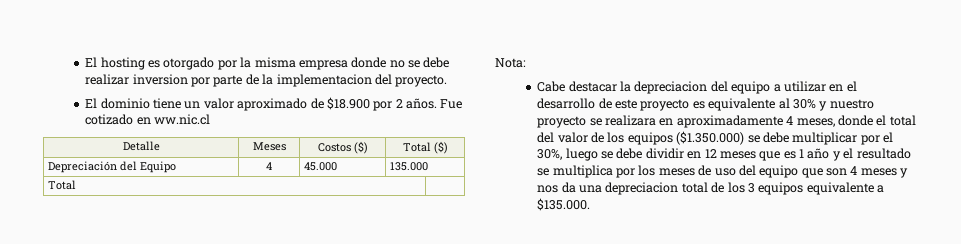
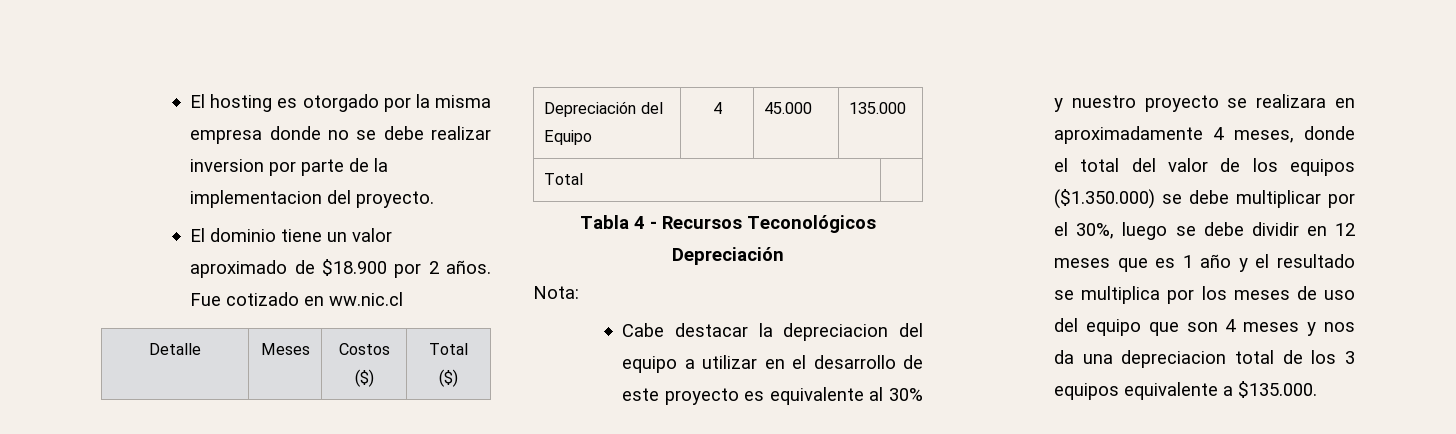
+ Tabla 4 - Recursos Teconológicos Depreciación

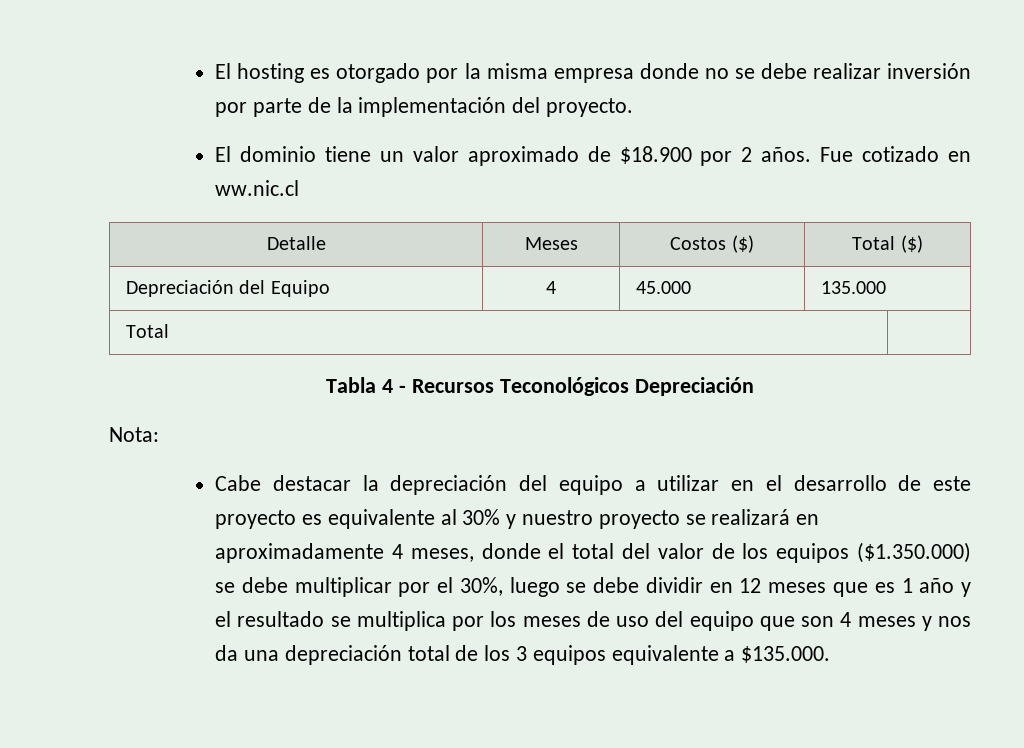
- El hosting es otorgado por la misma empresa donde no se debe realizar inversion por parte de la implementacion del proyecto.
+ El hosting es otorgado por la misma empresa donde no se debe realizar inversión por parte de la implementación del proyecto.
- Cabe destacar la depreciacion del equipo a utilizar en el desarrollo de este proyecto es equivalente al 30% y nuestro proyecto se realizara en aproximadamente 4 meses, donde el total del valor de los equipos ($1.350.000) se debe multiplicar por el 30%, luego se debe dividir en 12 meses que es 1 año y el resultado se multiplica por los meses de uso del equipo que son 4 meses y nos da una depreciacion total de los 3 equipos equivalente a $135.000.
+ Cabe destacar la depreciación del equipo a utilizar en el desarrollo de este proyecto es equivalente al 30% y nuestro proyecto se realizará en aproximadamente 4 meses, donde el total del valor de los equipos ($1.350.000) se debe multiplicar por el 30%, luego se debe dividir en 12 meses que es 1 año y el resultado se multiplica por los meses de uso del equipo que son 4 meses y nos da una depreciación total de los 3 equipos equivalente a $135.000.

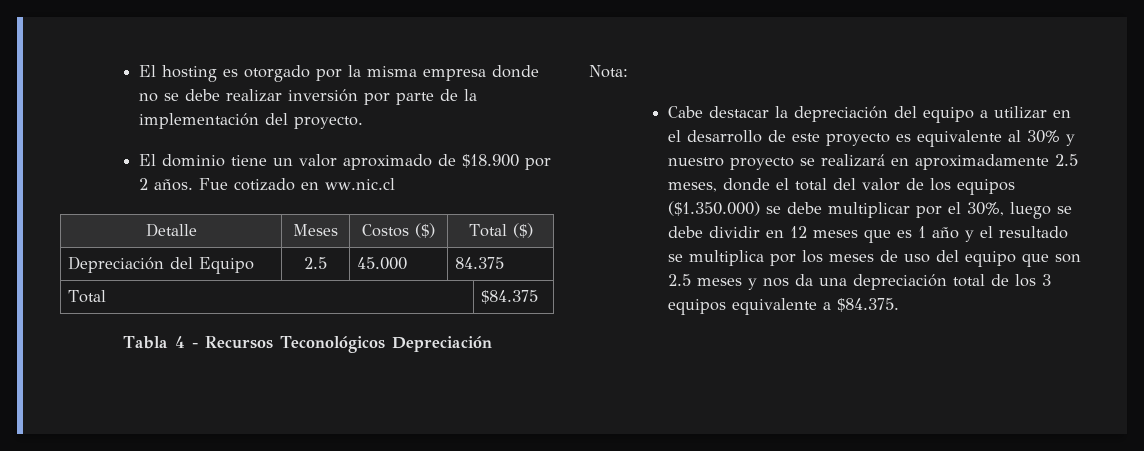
- Depreciación del Equipo | 4 | 45.000 | 135.000
+ Depreciación del Equipo | 2.5 | 45.000 | 84.375
- Total |
+ Total | $84.375
- Cabe destacar la depreciación del equipo a utilizar en el desarrollo de este proyecto es equivalente al 30% y nuestro proyecto se realizará en aproximadamente 4 meses, donde el total del valor de los equipos ($1.350.000) se debe multiplicar por el 30%, luego se debe dividir en 12 meses que es 1 año y el resultado se multiplica por los meses de uso del equipo que son 4 meses y nos da una depreciación total de los 3 equipos equivalente a $135.000.
+ Cabe destacar la depreciación del equipo a utilizar en el desarrollo de este proyecto es equivalente al 30% y nuestro proyecto se realizará en aproximadamente 2.5 meses, donde el total del valor de los equipos ($1.350.000) se debe multiplicar por el 30%, luego se debe dividir en 12 meses que es 1 año y el resultado se multiplica por los meses de uso del equipo que son 2.5 meses y nos da una depreciación total de los 3 equipos equivalente a $84.375.

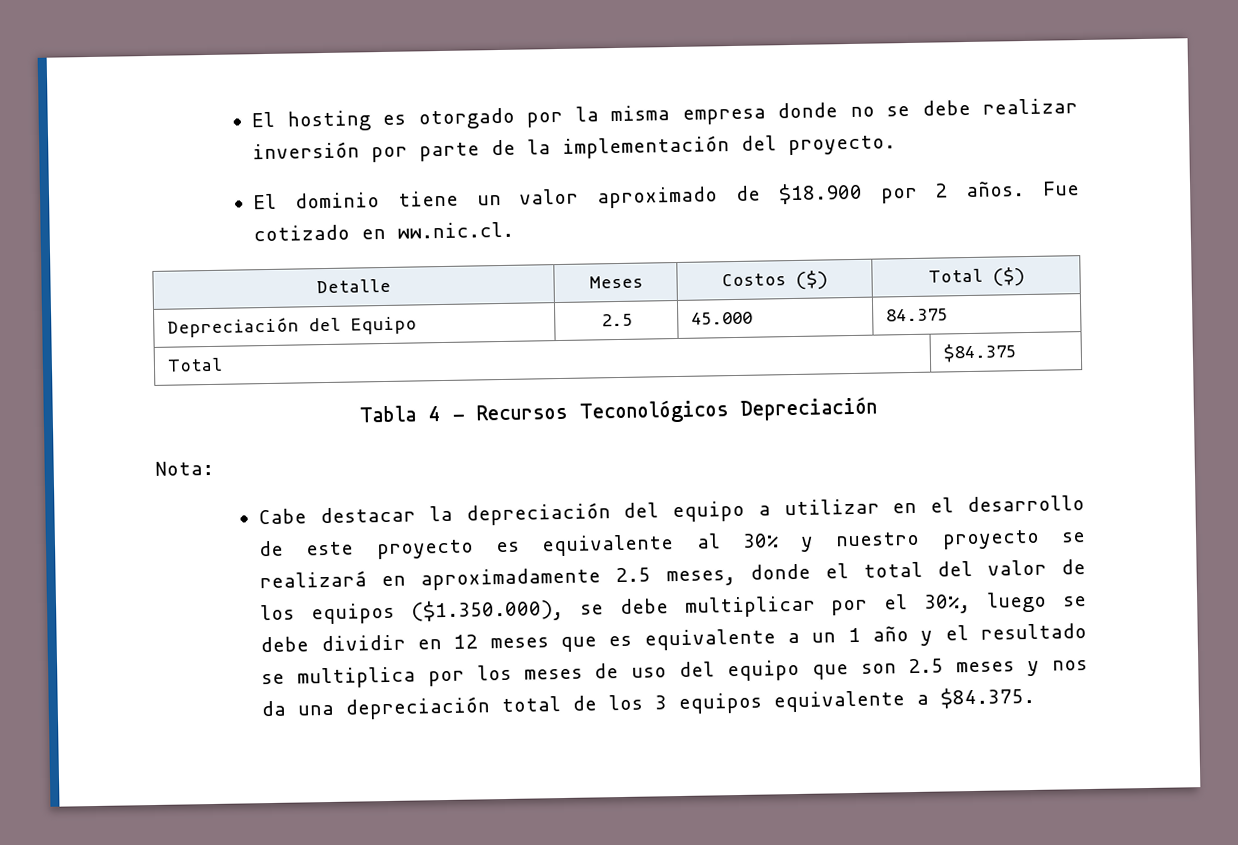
- Fue cotizado en ww.nic.cl
+ Fue cotizado en ww.nic.cl.
- Cabe destacar la depreciación del equipo a utilizar en el desarrollo de este proyecto es equivalente al 30% y nuestro proyecto se realizará en aproximadamente 2.5 meses, donde el total del valor de los equipos ($1.350.000) se debe multiplicar por el 30%, luego se debe dividir en 12 meses que es 1 año y el resultado se multiplica por los meses de uso del equipo que son 2.5 meses y nos da una depreciación total de los 3 equipos equivalente a $84.375.
+ Cabe destacar la depreciación del equipo a utilizar en el desarrollo de este proyecto es equivalente al 30% y nuestro proyecto se realizará en aproximadamente 2.5 meses, donde el total del valor de los equipos ($1.350.000), se debe multiplicar por el 30%, luego se debe dividir en 12 meses que es equivalente a un 1 año y el resultado se multiplica por los meses de uso del equipo que son 2.5 meses y nos da una depreciación total de los 3 equipos equivalente a $84.375.

